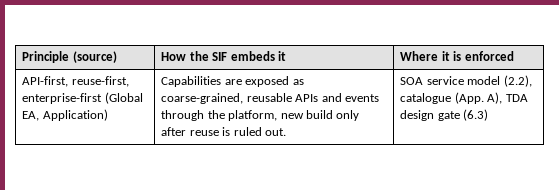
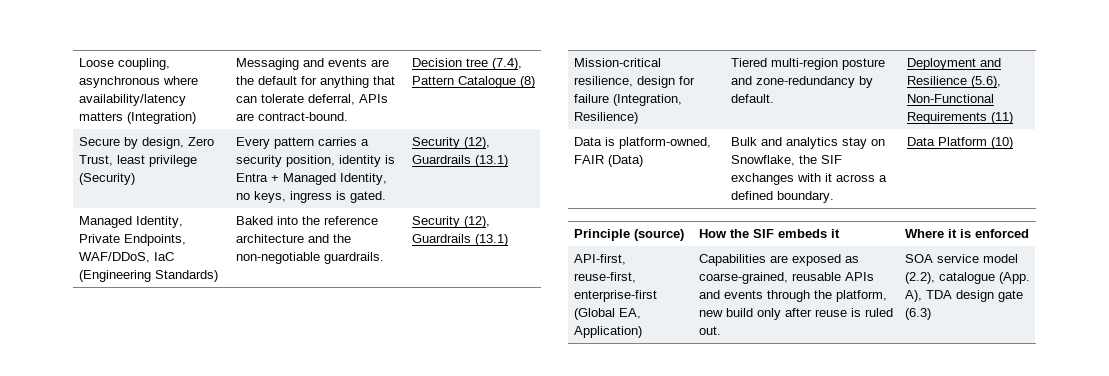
+ Loose coupling, asynchronous where availability/latency matters (Integration) | Messaging and events are the default for anything that can tolerate deferral, APIs are contract-bound. | Decision tree (7.4), Pattern Catalogue (8)
+ Secure by design, Zero Trust, least privilege (Security) | Every pattern carries a security position, identity is Entra + Managed Identity, no keys, ingress is gated. | Security (12), Guardrails (13.1)
+ Managed Identity, Private Endpoints, WAF/DDoS, IaC (Engineering Standards) | Baked into the reference architecture and the non-negotiable guardrails. | Security (12), Guardrails (13.1)
+ Mission-critical resilience, design for failure (Integration, Resilience) | Tiered multi-region posture and zone-redundancy by default. | Deployment and Resilience (5.6), Non-Functional Requirements (11)
+ Data is platform-owned, FAIR (Data) | Bulk and analytics stay on Snowflake, the SIF exchanges with it across a defined boundary. | Data Platform (10)

